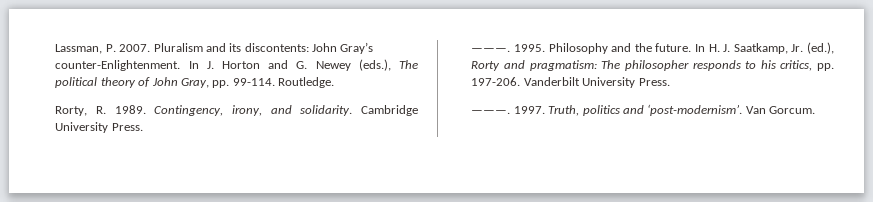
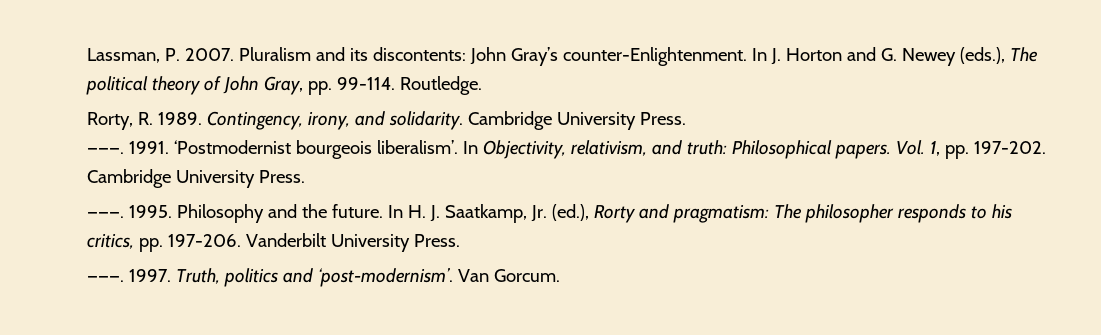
+ ———. 1991. ‘Postmodernist bourgeois liberalism’. In Objectivity, relativism, and truth: Philosophical papers. Vol. 1, pp. 197-202. Cambridge University Press.

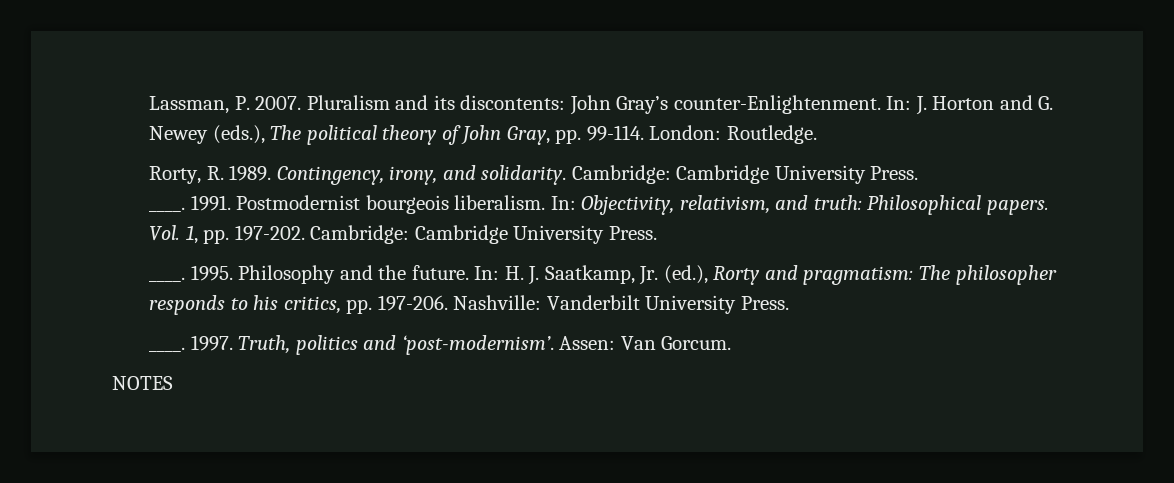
- In J. Horton and G. Newey (eds.), The political theory of John Gray, pp. 99-114.
+ In: J. Horton and G. Newey (eds.), The political theory of John Gray, pp. 99-114.
- Routledge.
+ London: Routledge.
- Contingency, irony, and solidarity. Cambridge University Press.
- ———. 1991. ‘Postmodernist bourgeois liberalism’. In Objectivity, relativism, and truth: Philosophical papers.
+ Contingency, irony, and solidarity. Cambridge: Cambridge University Press.
+ ____. 1991. Postmodernist bourgeois liberalism. In: Objectivity, relativism, and truth: Philosophical papers.
- Vol. 1, pp. 197-202. Cambridge University Press.
- ———.
+ Vol. 1, pp. 197-202. Cambridge: Cambridge University Press.
+ ____.
- In H. J. Saatkamp, Jr. (ed.), Rorty and pragmatism: The philosopher responds to his critics, pp. 197-206.
+ In: H. J. Saatkamp, Jr. (ed.), Rorty and pragmatism: The philosopher responds to his critics, pp. 197-206.
- Vanderbilt University Press.
- ———.
+ Nashville: Vanderbilt University Press.
+ ____.
- Van Gorcum.
+ Assen: Van Gorcum.
+ NOTES

